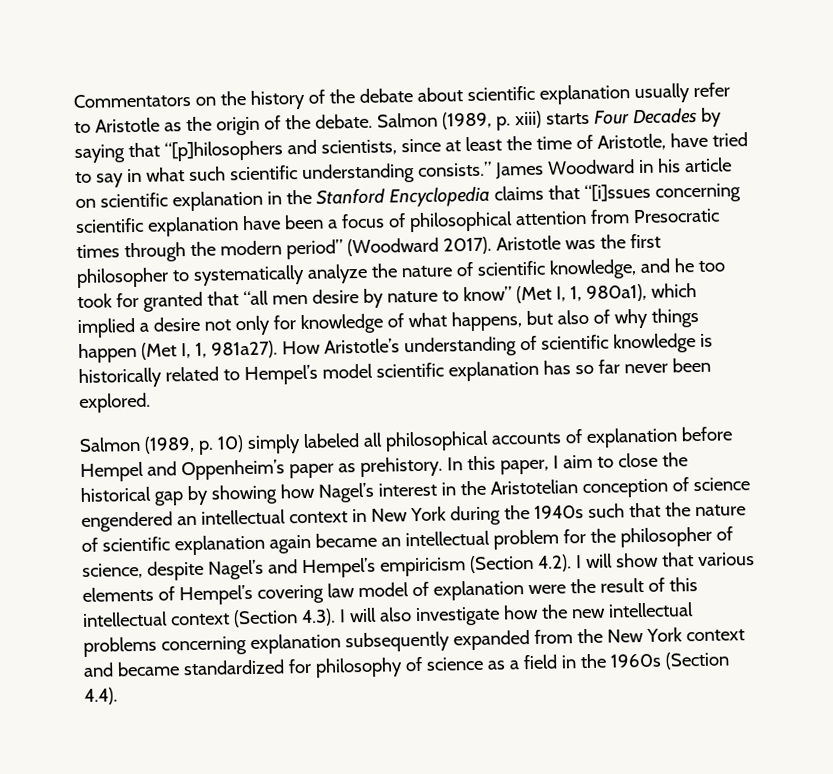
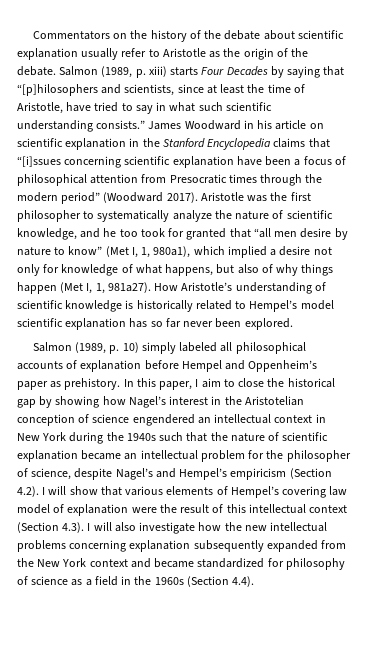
- In this paper, I aim to close the historical gap by showing how Nagel’s interest in the Aristotelian conception of science engendered an intellectual context in New York during the 1940s such that the nature of scientific explanation again became an intellectual problem for the philosopher of science, despite Nagel’s and Hempel’s empiricism (Section 4.2). I will show that various elements of Hempel’s covering law model of explanation were the result of this intellectual context (Section 4.3). I will also investigate how the new intellectual problems concerning explanation subsequently expanded from the New York context and became standardized for philosophy of science as a field in the 1960s (Section 4.4).
+ In this paper, I aim to close the historical gap by showing how Nagel’s interest in the Aristotelian conception of science engendered an intellectual context in New York during the 1940s such that the nature of scientific explanation became an intellectual problem for the philosopher of science, despite Nagel’s and Hempel’s empiricism (Section 4.2). I will show that various elements of Hempel’s covering law model of explanation were the result of this intellectual context (Section 4.3). I will also investigate how the new intellectual problems concerning explanation subsequently expanded from the New York context and became standardized for philosophy of science as a field in the 1960s (Section 4.4).

